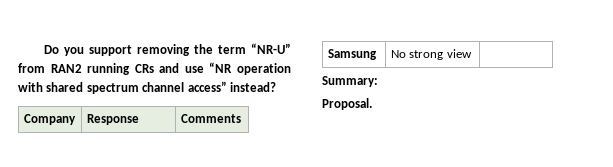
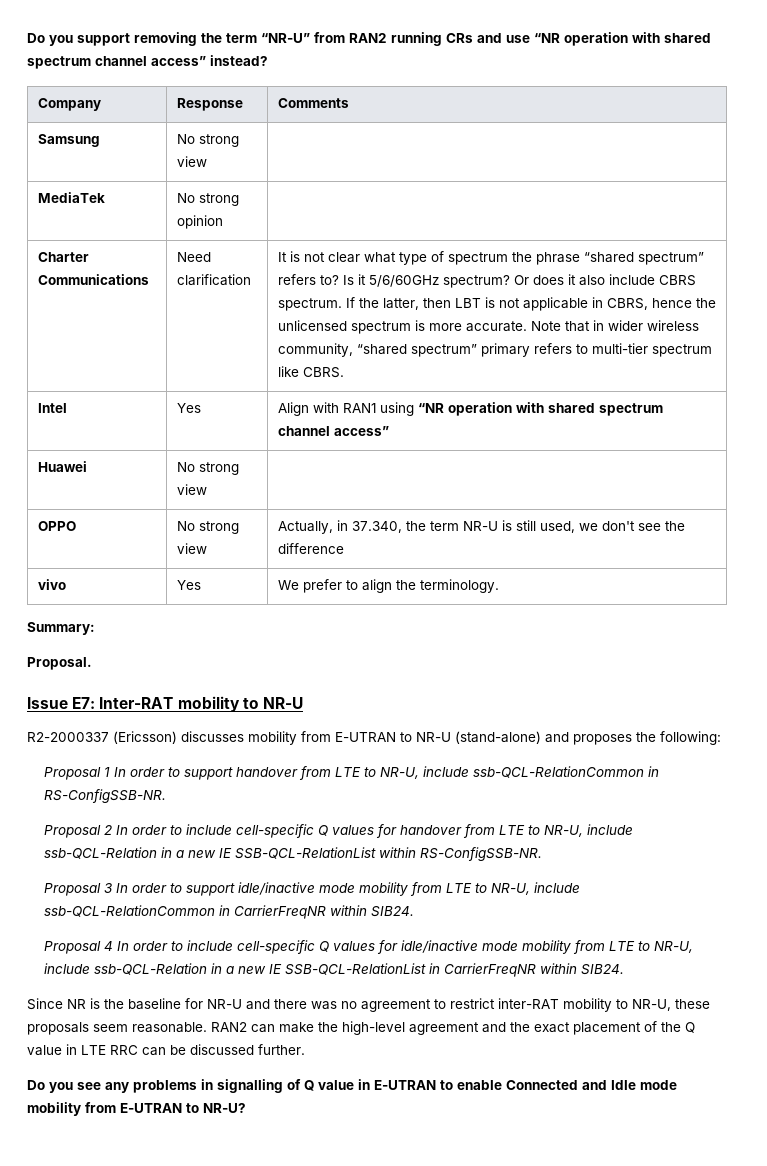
+ MediaTek | No strong opinion |
+ Charter Communications | Need clarification | It is not clear what type of spectrum the phrase “shared spectrum” refers to? Is it 5/6/60GHz spectrum? Or does it also include CBRS spectrum. If the latter, then LBT is not applicable in CBRS, hence the unlicensed spectrum is more accurate. Note that in wider wireless community, “shared spectrum” primary refers to multi-tier spectrum like CBRS.
+ Intel | Yes | Align with RAN1 using “NR operation with shared spectrum channel access”
+ Huawei | No strong view |
+ OPPO | No strong view | Actually, in 37.340, the term NR-U is still used, we don't see the difference
+ vivo | Yes | We prefer to align the terminology.
  Summary:
  Proposal.
+ Issue E7: Inter-RAT mobility to NR-U
+ R2-2000337 (Ericsson) discusses mobility from E-UTRAN to NR-U (stand-alone) and proposes the following:
+ Proposal 1 In order to support handover from LTE to NR-U, include ssb-QCL-RelationCommon in RS-ConfigSSB-NR.
+ Proposal 2 In order to include cell-specific Q values for handover from LTE to NR-U, include ssb-QCL-Relation in a new IE SSB-QCL-RelationList within RS-ConfigSSB-NR.
+ Proposal 3 In order to support idle/inactive mode mobility from LTE to NR-U, include ssb-QCL-RelationCommon in CarrierFreqNR within SIB24.
+ Proposal 4 In order to include cell-specific Q values for idle/inactive mode mobility from LTE to NR-U, include ssb-QCL-Relation in a new IE SSB-QCL-RelationList in CarrierFreqNR within SIB24.
+ Since NR is the baseline for NR-U and there was no agreement to restrict inter-RAT mobility to NR-U, these proposals seem reasonable. RAN2 can make the high-level agreement and the exact placement of the Q value in LTE RRC can be discussed further.
+ Do you see any problems in signalling of Q value in E-UTRAN to enable Connected and Idle mode mobility from E-UTRAN to NR-U?

